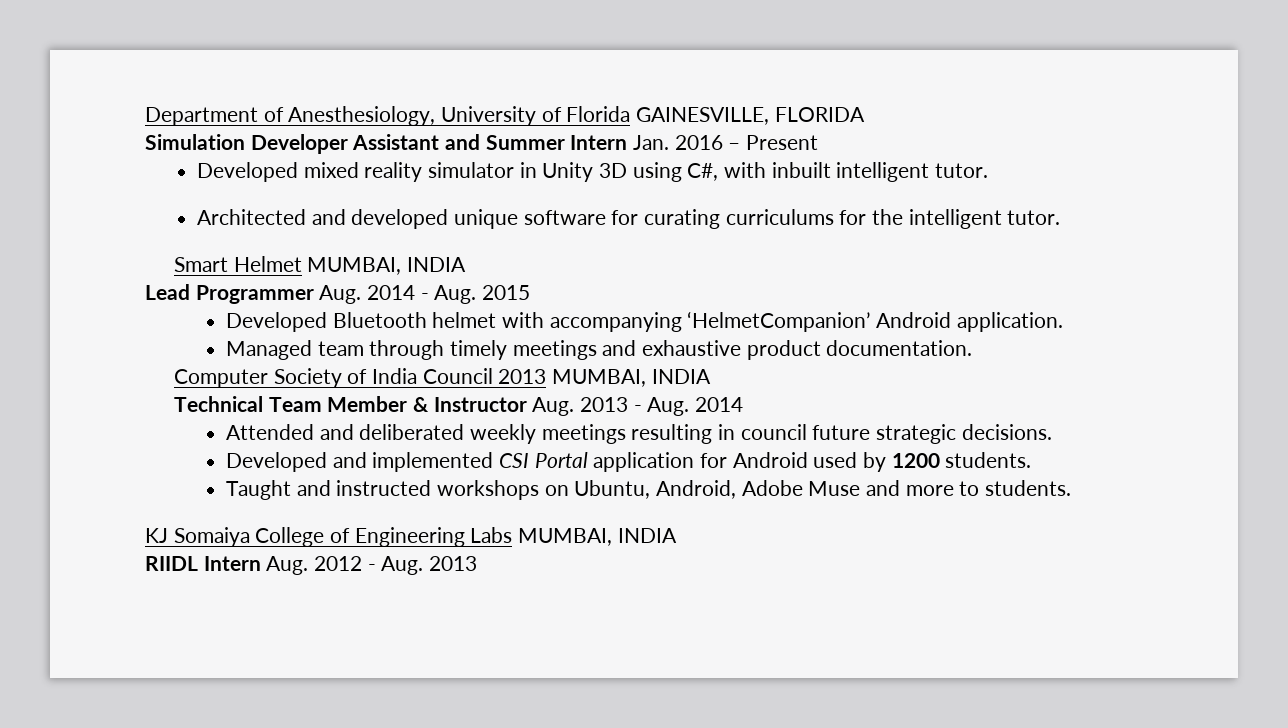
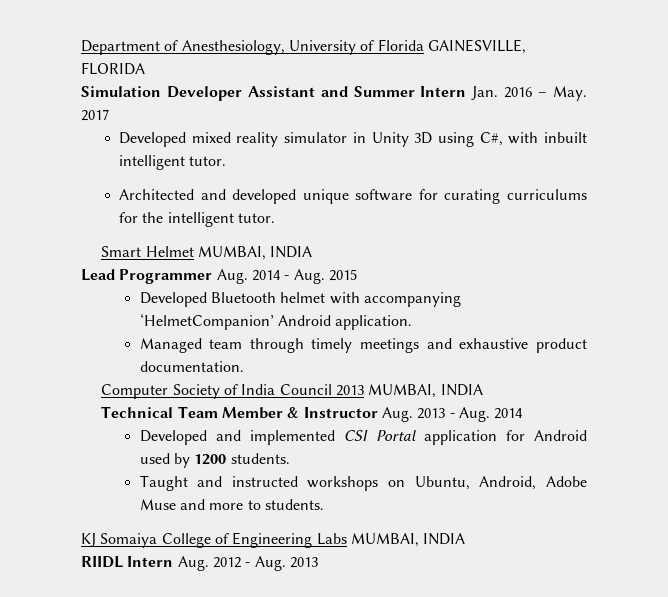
- Simulation Developer Assistant and Summer Intern Jan. 2016 – Present
+ Simulation Developer Assistant and Summer Intern Jan. 2016 – May. 2017
- Attended and deliberated weekly meetings resulting in council future strategic decisions.

